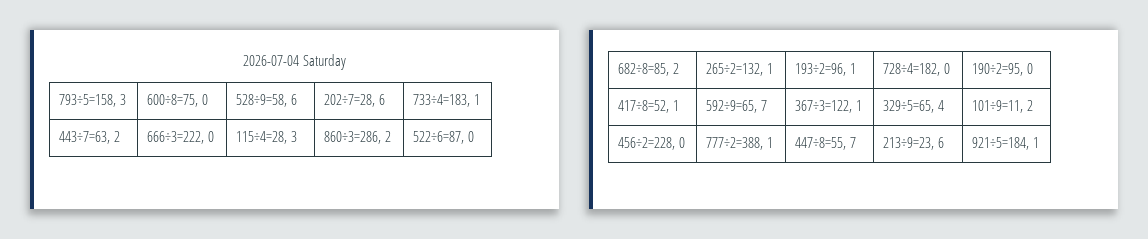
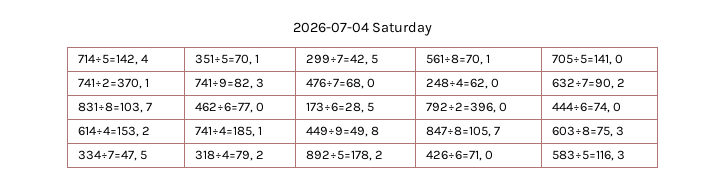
- 793÷5=158, 3 | 600÷8=75, 0 | 528÷9=58, 6 | 202÷7=28, 6 | 733÷4=183, 1
- 443÷7=63, 2 | 666÷3=222, 0 | 115÷4=28, 3 | 860÷3=286, 2 | 522÷6=87, 0
- 682÷8=85, 2 | 265÷2=132, 1 | 193÷2=96, 1 | 728÷4=182, 0 | 190÷2=95, 0
- 417÷8=52, 1 | 592÷9=65, 7 | 367÷3=122, 1 | 329÷5=65, 4 | 101÷9=11, 2
- 456÷2=228, 0 | 777÷2=388, 1 | 447÷8=55, 7 | 213÷9=23, 6 | 921÷5=184, 1
+ 714÷5=142, 4 | 351÷5=70, 1 | 299÷7=42, 5 | 561÷8=70, 1 | 705÷5=141, 0
+ 741÷2=370, 1 | 741÷9=82, 3 | 476÷7=68, 0 | 248÷4=62, 0 | 632÷7=90, 2
+ 831÷8=103, 7 | 462÷6=77, 0 | 173÷6=28, 5 | 792÷2=396, 0 | 444÷6=74, 0
+ 614÷4=153, 2 | 741÷4=185, 1 | 449÷9=49, 8 | 847÷8=105, 7 | 603÷8=75, 3
+ 334÷7=47, 5 | 318÷4=79, 2 | 892÷5=178, 2 | 426÷6=71, 0 | 583÷5=116, 3

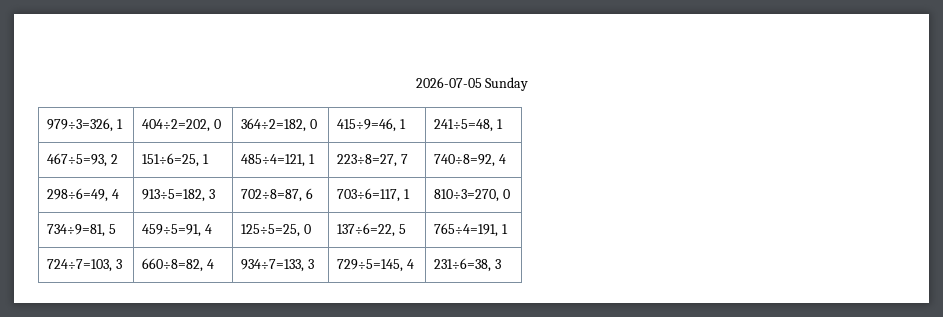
- 2026-07-04 Saturday
- 714÷5=142, 4 | 351÷5=70, 1 | 299÷7=42, 5 | 561÷8=70, 1 | 705÷5=141, 0
- 741÷2=370, 1 | 741÷9=82, 3 | 476÷7=68, 0 | 248÷4=62, 0 | 632÷7=90, 2
- 831÷8=103, 7 | 462÷6=77, 0 | 173÷6=28, 5 | 792÷2=396, 0 | 444÷6=74, 0
- 614÷4=153, 2 | 741÷4=185, 1 | 449÷9=49, 8 | 847÷8=105, 7 | 603÷8=75, 3
- 334÷7=47, 5 | 318÷4=79, 2 | 892÷5=178, 2 | 426÷6=71, 0 | 583÷5=116, 3
+ 2026-07-05 Sunday
+ 979÷3=326, 1 | 404÷2=202, 0 | 364÷2=182, 0 | 415÷9=46, 1 | 241÷5=48, 1
+ 467÷5=93, 2 | 151÷6=25, 1 | 485÷4=121, 1 | 223÷8=27, 7 | 740÷8=92, 4
+ 298÷6=49, 4 | 913÷5=182, 3 | 702÷8=87, 6 | 703÷6=117, 1 | 810÷3=270, 0
+ 734÷9=81, 5 | 459÷5=91, 4 | 125÷5=25, 0 | 137÷6=22, 5 | 765÷4=191, 1
+ 724÷7=103, 3 | 660÷8=82, 4 | 934÷7=133, 3 | 729÷5=145, 4 | 231÷6=38, 3

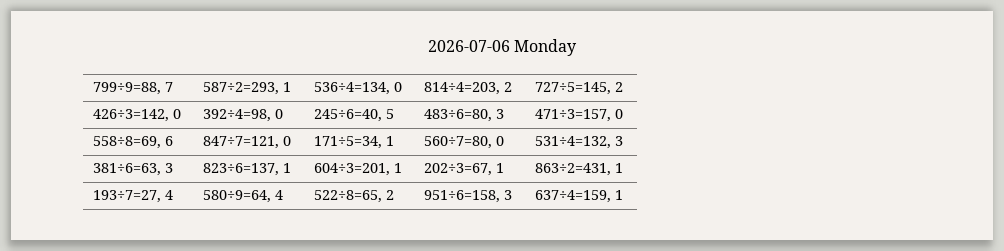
- 2026-07-05 Sunday
- 979÷3=326, 1 | 404÷2=202, 0 | 364÷2=182, 0 | 415÷9=46, 1 | 241÷5=48, 1
- 467÷5=93, 2 | 151÷6=25, 1 | 485÷4=121, 1 | 223÷8=27, 7 | 740÷8=92, 4
- 298÷6=49, 4 | 913÷5=182, 3 | 702÷8=87, 6 | 703÷6=117, 1 | 810÷3=270, 0
- 734÷9=81, 5 | 459÷5=91, 4 | 125÷5=25, 0 | 137÷6=22, 5 | 765÷4=191, 1
- 724÷7=103, 3 | 660÷8=82, 4 | 934÷7=133, 3 | 729÷5=145, 4 | 231÷6=38, 3
+ 2026-07-06 Monday
+ 799÷9=88, 7 | 587÷2=293, 1 | 536÷4=134, 0 | 814÷4=203, 2 | 727÷5=145, 2
+ 426÷3=142, 0 | 392÷4=98, 0 | 245÷6=40, 5 | 483÷6=80, 3 | 471÷3=157, 0
+ 558÷8=69, 6 | 847÷7=121, 0 | 171÷5=34, 1 | 560÷7=80, 0 | 531÷4=132, 3
+ 381÷6=63, 3 | 823÷6=137, 1 | 604÷3=201, 1 | 202÷3=67, 1 | 863÷2=431, 1
+ 193÷7=27, 4 | 580÷9=64, 4 | 522÷8=65, 2 | 951÷6=158, 3 | 637÷4=159, 1

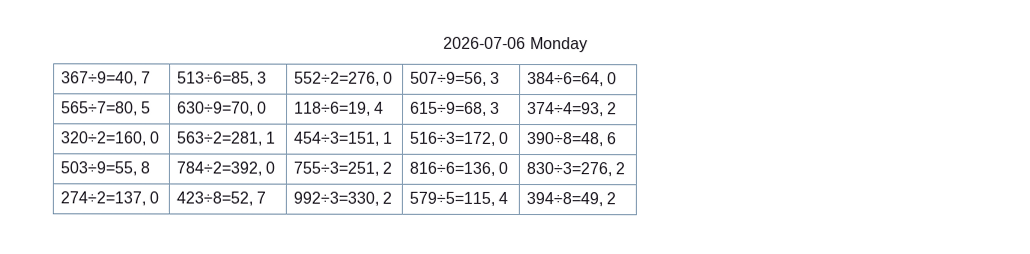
- 799÷9=88, 7 | 587÷2=293, 1 | 536÷4=134, 0 | 814÷4=203, 2 | 727÷5=145, 2
- 426÷3=142, 0 | 392÷4=98, 0 | 245÷6=40, 5 | 483÷6=80, 3 | 471÷3=157, 0
- 558÷8=69, 6 | 847÷7=121, 0 | 171÷5=34, 1 | 560÷7=80, 0 | 531÷4=132, 3
- 381÷6=63, 3 | 823÷6=137, 1 | 604÷3=201, 1 | 202÷3=67, 1 | 863÷2=431, 1
- 193÷7=27, 4 | 580÷9=64, 4 | 522÷8=65, 2 | 951÷6=158, 3 | 637÷4=159, 1
+ 367÷9=40, 7 | 513÷6=85, 3 | 552÷2=276, 0 | 507÷9=56, 3 | 384÷6=64, 0
+ 565÷7=80, 5 | 630÷9=70, 0 | 118÷6=19, 4 | 615÷9=68, 3 | 374÷4=93, 2
+ 320÷2=160, 0 | 563÷2=281, 1 | 454÷3=151, 1 | 516÷3=172, 0 | 390÷8=48, 6
+ 503÷9=55, 8 | 784÷2=392, 0 | 755÷3=251, 2 | 816÷6=136, 0 | 830÷3=276, 2
+ 274÷2=137, 0 | 423÷8=52, 7 | 992÷3=330, 2 | 579÷5=115, 4 | 394÷8=49, 2

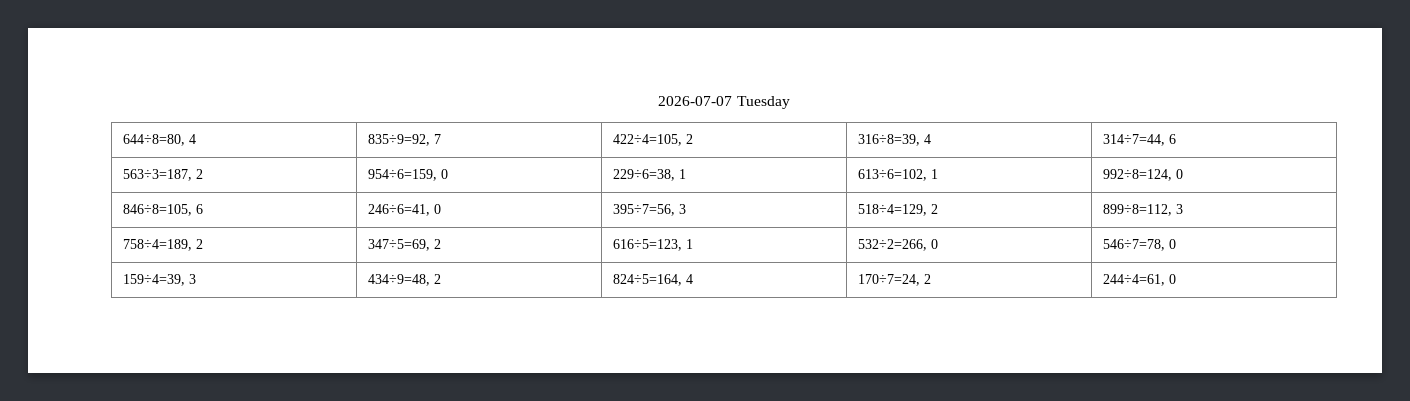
- 2026-07-06 Monday
- 367÷9=40, 7 | 513÷6=85, 3 | 552÷2=276, 0 | 507÷9=56, 3 | 384÷6=64, 0
- 565÷7=80, 5 | 630÷9=70, 0 | 118÷6=19, 4 | 615÷9=68, 3 | 374÷4=93, 2
- 320÷2=160, 0 | 563÷2=281, 1 | 454÷3=151, 1 | 516÷3=172, 0 | 390÷8=48, 6
- 503÷9=55, 8 | 784÷2=392, 0 | 755÷3=251, 2 | 816÷6=136, 0 | 830÷3=276, 2
- 274÷2=137, 0 | 423÷8=52, 7 | 992÷3=330, 2 | 579÷5=115, 4 | 394÷8=49, 2
+ 2026-07-07 Tuesday
+ 644÷8=80, 4 | 835÷9=92, 7 | 422÷4=105, 2 | 316÷8=39, 4 | 314÷7=44, 6
+ 563÷3=187, 2 | 954÷6=159, 0 | 229÷6=38, 1 | 613÷6=102, 1 | 992÷8=124, 0
+ 846÷8=105, 6 | 246÷6=41, 0 | 395÷7=56, 3 | 518÷4=129, 2 | 899÷8=112, 3
+ 758÷4=189, 2 | 347÷5=69, 2 | 616÷5=123, 1 | 532÷2=266, 0 | 546÷7=78, 0
+ 159÷4=39, 3 | 434÷9=48, 2 | 824÷5=164, 4 | 170÷7=24, 2 | 244÷4=61, 0

